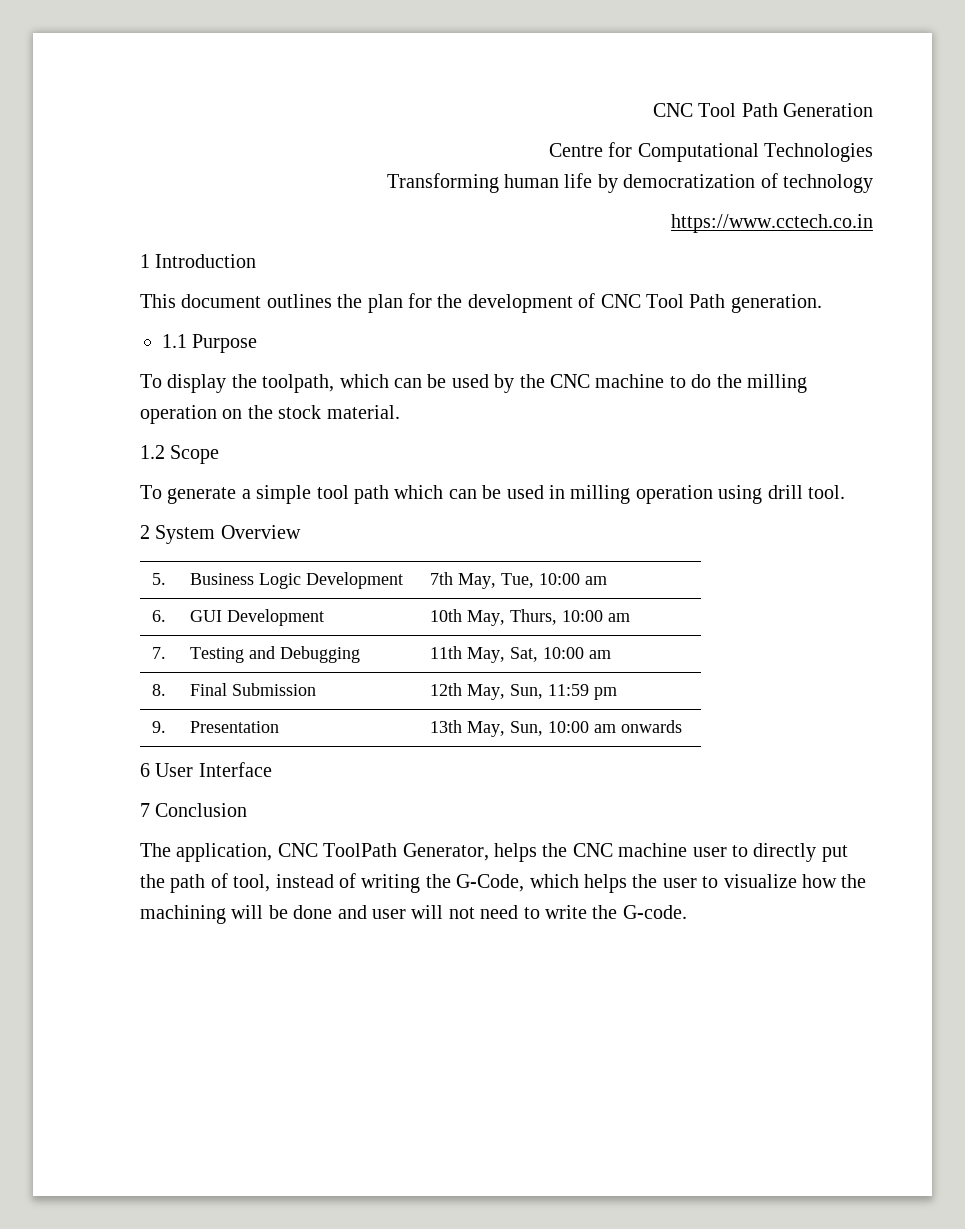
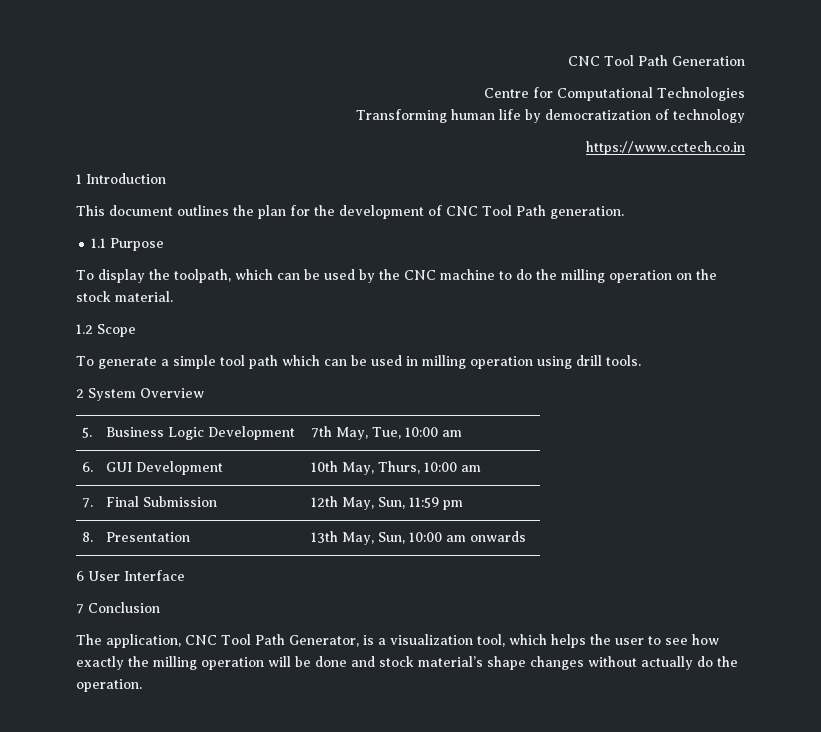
- To generate a simple tool path which can be used in milling operation using drill tool.
+ To generate a simple tool path which can be used in milling operation using drill tools.
- 7. | Testing and Debugging | 11th May, Sat, 10:00 am
- 8. | Final Submission | 12th May, Sun, 11:59 pm
+ 7. | Final Submission | 12th May, Sun, 11:59 pm
- 9. | Presentation | 13th May, Sun, 10:00 am onwards
+ 8. | Presentation | 13th May, Sun, 10:00 am onwards
- The application, CNC ToolPath Generator, helps the CNC machine user to directly put the path of tool, instead of writing the G-Code, which helps the user to visualize how the machining will be done and user will not need to write the G-code.
+ The application, CNC Tool Path Generator, is a visualization tool, which helps the user to see how exactly the milling operation will be done and stock material’s shape changes without actually do the operation.

